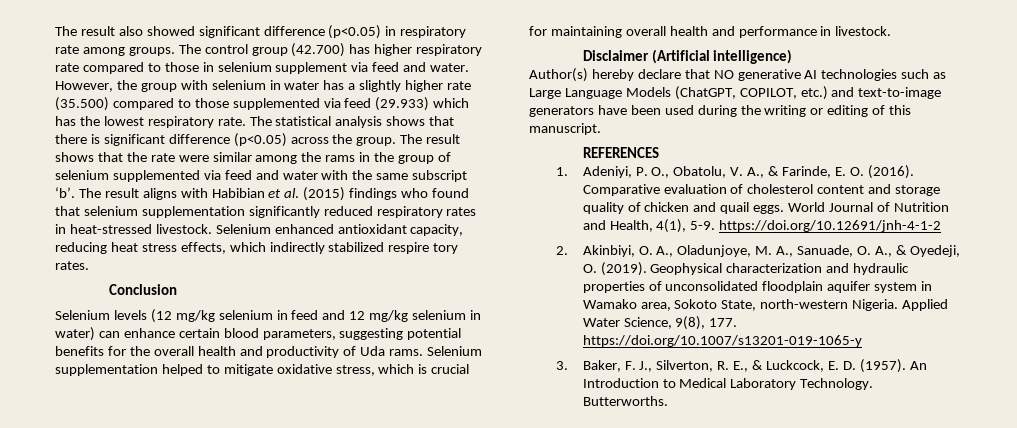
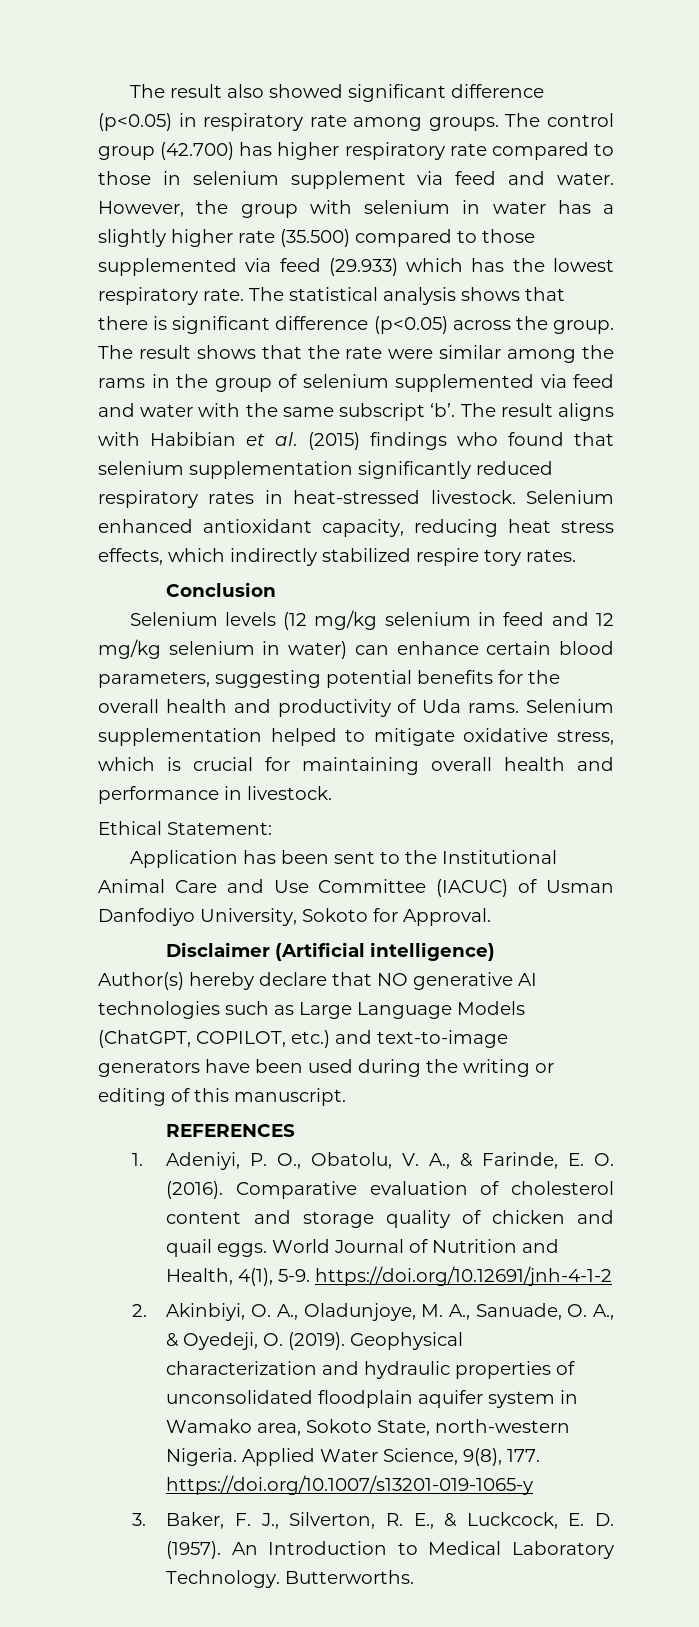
+ Ethical Statement:
+ Application has been sent to the Institutional Animal Care and Use Committee (IACUC) of Usman Danfodiyo University, Sokoto for Approval.

